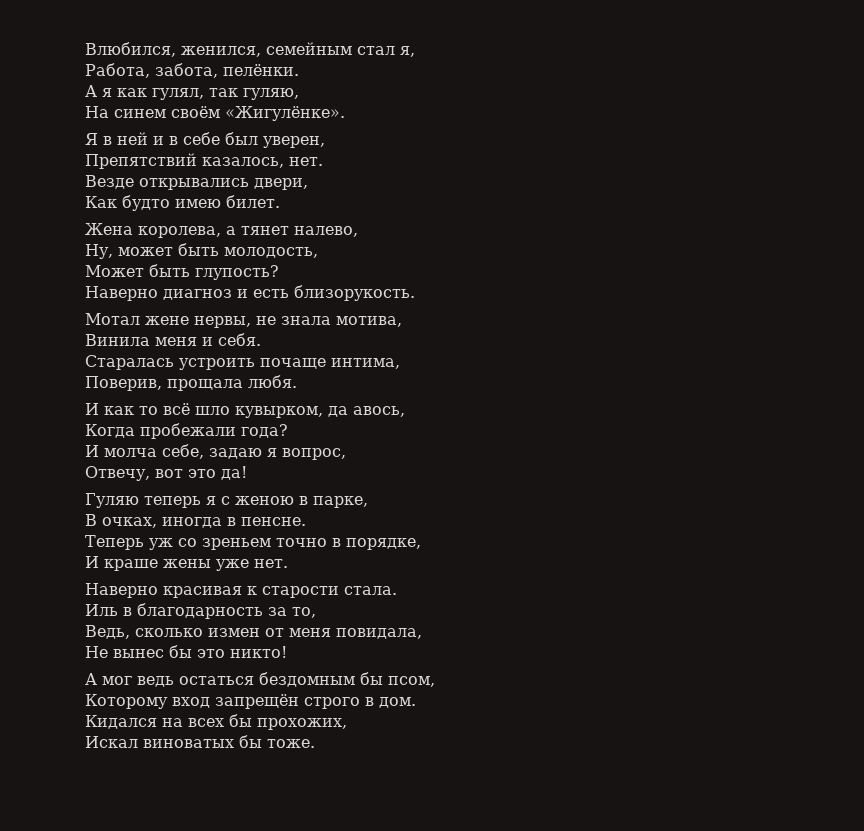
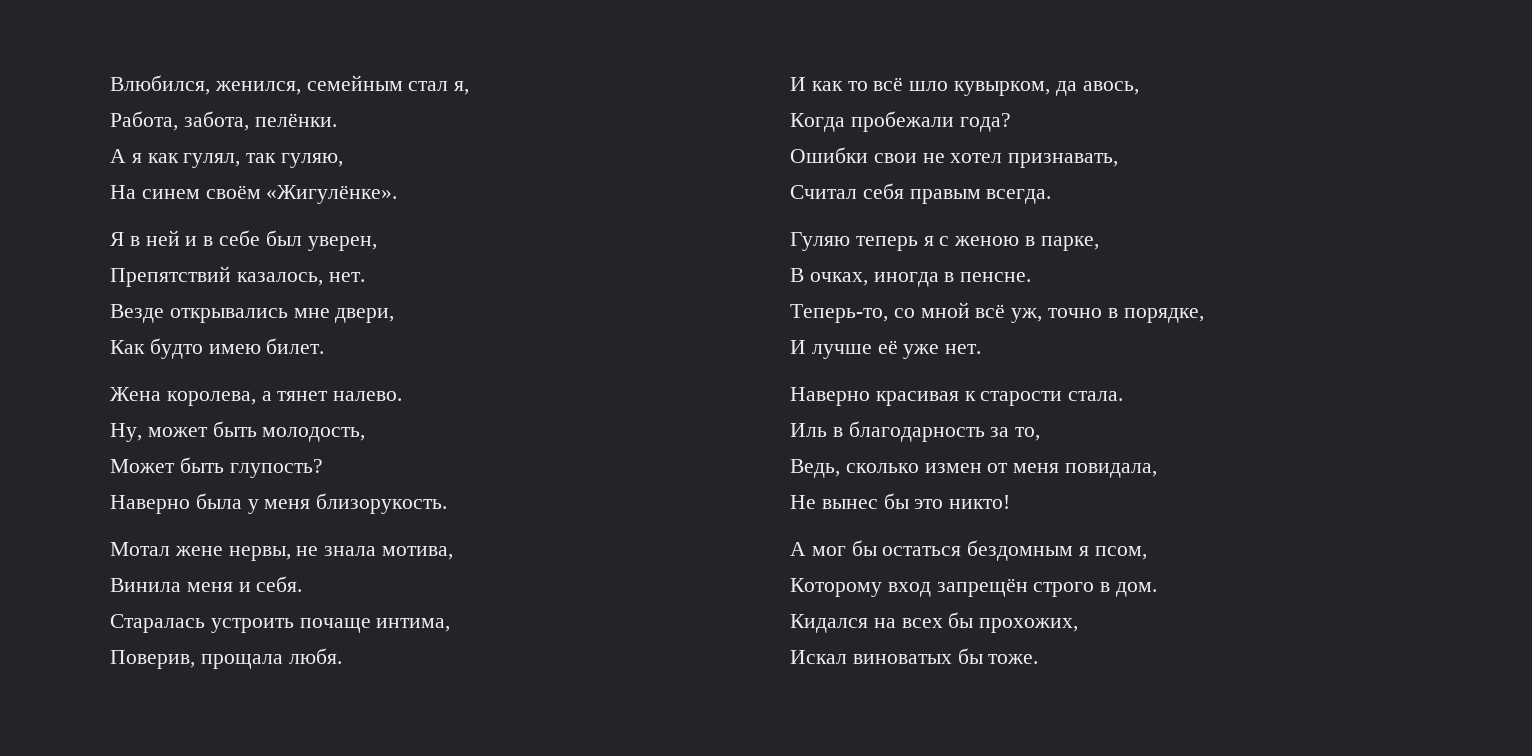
- Везде открывались двери,
+ Везде открывались мне двери,
- Жена королева, а тянет налево,
+ Жена королева, а тянет налево.
- Наверно диагноз и есть близорукость.
+ Наверно была у меня близорукость.
- И молча себе, задаю я вопрос,
- Отвечу, вот это да!
+ Ошибки свои не хотел признавать,
+ Считал себя правым всегда.
- Теперь уж со зреньем точно в порядке,
+ Теперь-то, со мной всё уж, точно в порядке,
- И краше жены уже нет.
+ И лучше её уже нет.
- А мог ведь остаться бездомным бы псом,
+ А мог бы остаться бездомным я псом,

